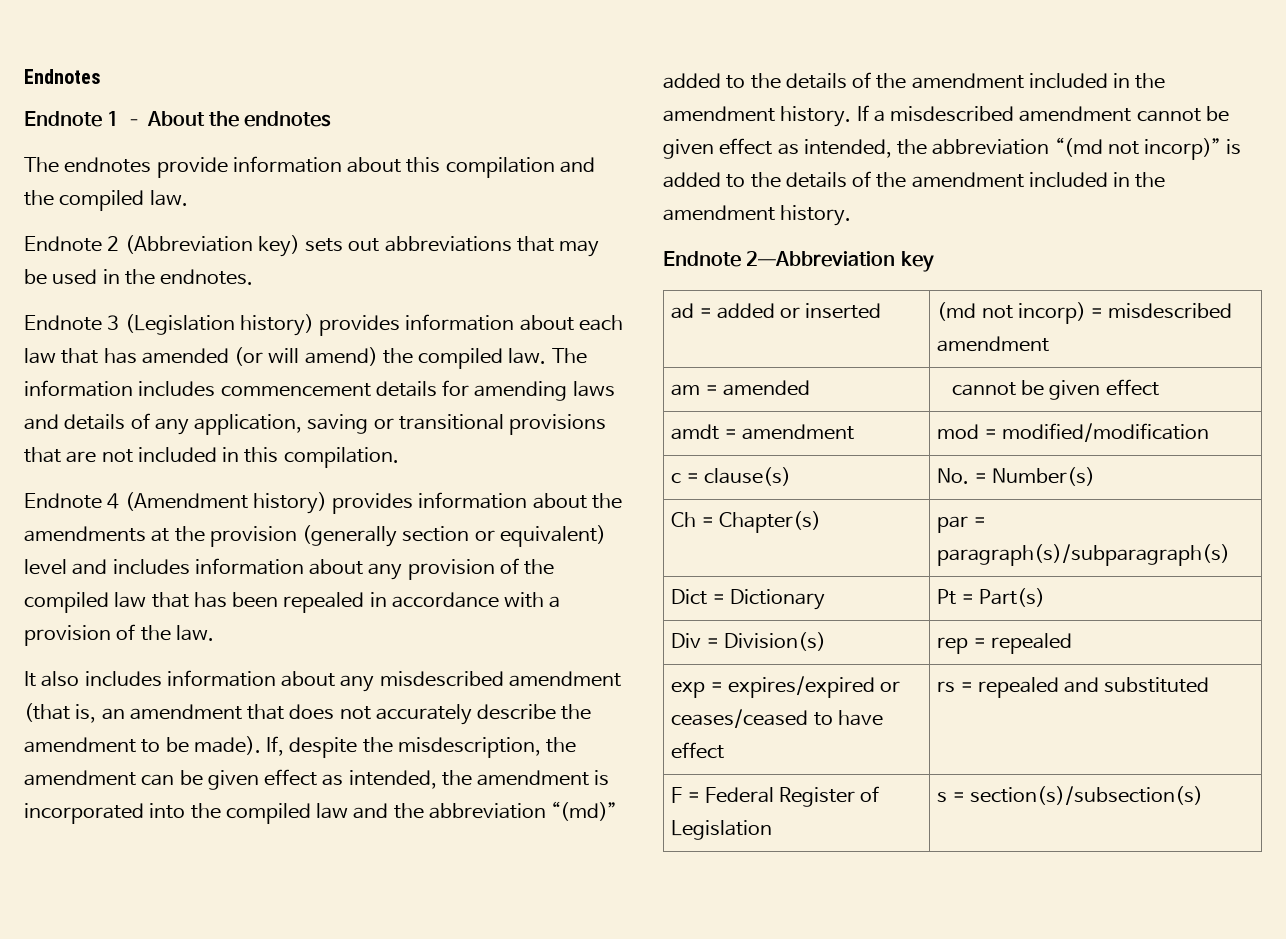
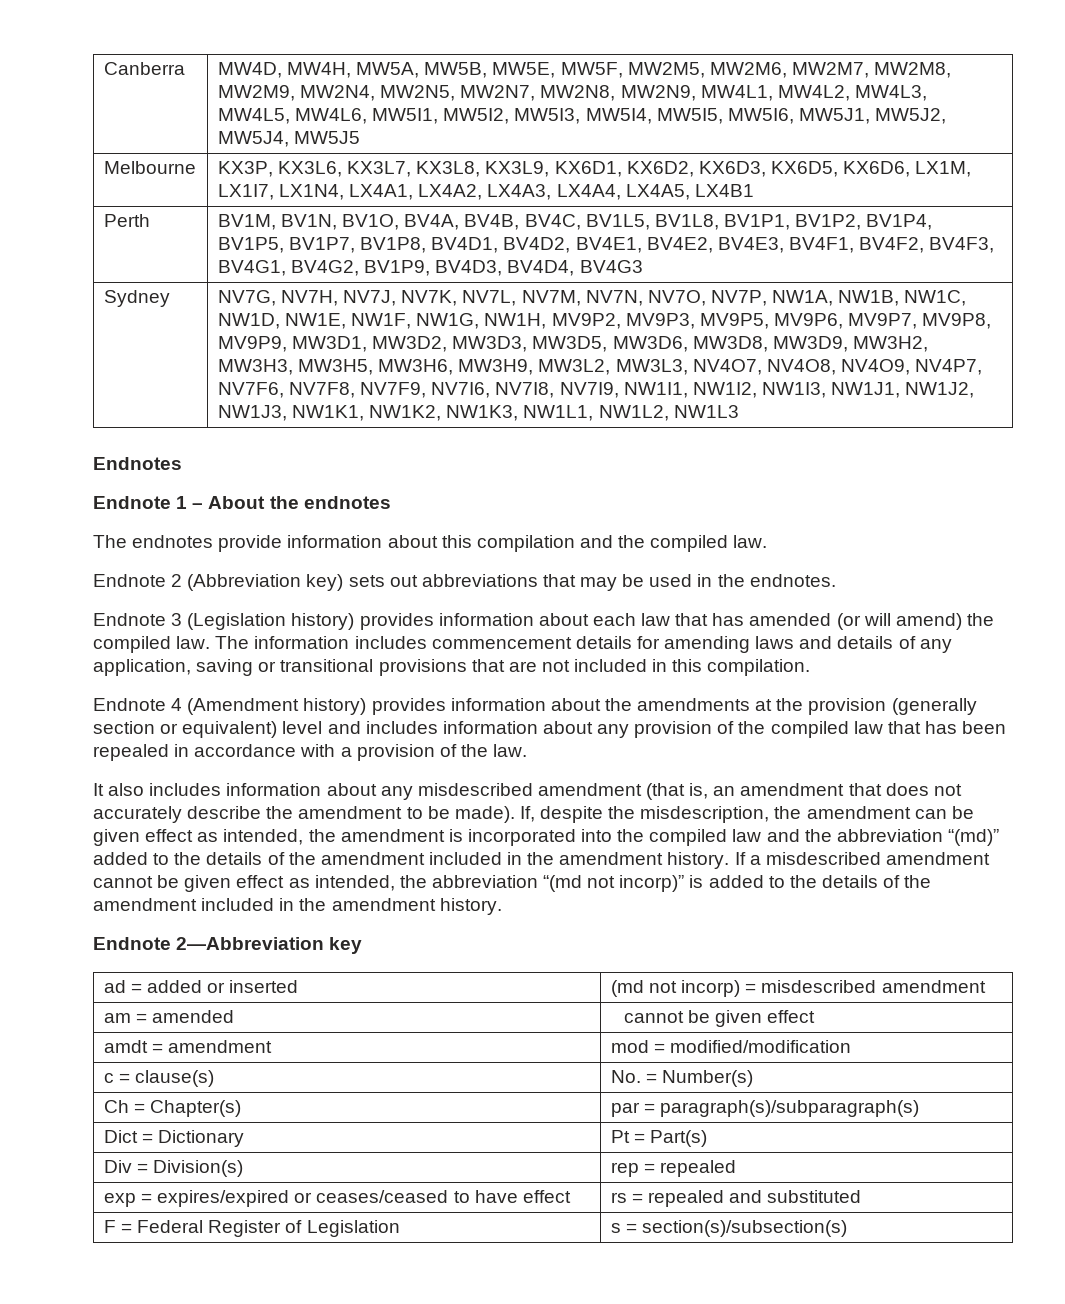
+ Canberra | MW4D, MW4H, MW5A, MW5B, MW5E, MW5F, MW2M5, MW2M6, MW2M7, MW2M8, MW2M9, MW2N4, MW2N5, MW2N7, MW2N8, MW2N9, MW4L1, MW4L2, MW4L3, MW4L5, MW4L6, MW5I1, MW5I2, MW5I3, MW5I4, MW5I5, MW5I6, MW5J1, MW5J2, MW5J4, MW5J5
+ Melbourne | KX3P, KX3L6, KX3L7, KX3L8, KX3L9, KX6D1, KX6D2, KX6D3, KX6D5, KX6D6, LX1M, LX1I7, LX1N4, LX4A1, LX4A2, LX4A3, LX4A4, LX4A5, LX4B1
+ Perth | BV1M, BV1N, BV1O, BV4A, BV4B, BV4C, BV1L5, BV1L8, BV1P1, BV1P2, BV1P4, BV1P5, BV1P7, BV1P8, BV4D1, BV4D2, BV4E1, BV4E2, BV4E3, BV4F1, BV4F2, BV4F3, BV4G1, BV4G2, BV1P9, BV4D3, BV4D4, BV4G3
+ Sydney | NV7G, NV7H, NV7J, NV7K, NV7L, NV7M, NV7N, NV7O, NV7P, NW1A, NW1B, NW1C, NW1D, NW1E, NW1F, NW1G, NW1H, MV9P2, MV9P3, MV9P5, MV9P6, MV9P7, MV9P8, MV9P9, MW3D1, MW3D2, MW3D3, MW3D5, MW3D6, MW3D8, MW3D9, MW3H2, MW3H3, MW3H5, MW3H6, MW3H9, MW3L2, MW3L3, NV4O7, NV4O8, NV4O9, NV4P7, NV7F6, NV7F8, NV7F9, NV7I6, NV7I8, NV7I9, NW1I1, NW1I2, NW1I3, NW1J1, NW1J2, NW1J3, NW1K1, NW1K2, NW1K3, NW1L1, NW1L2, NW1L3

